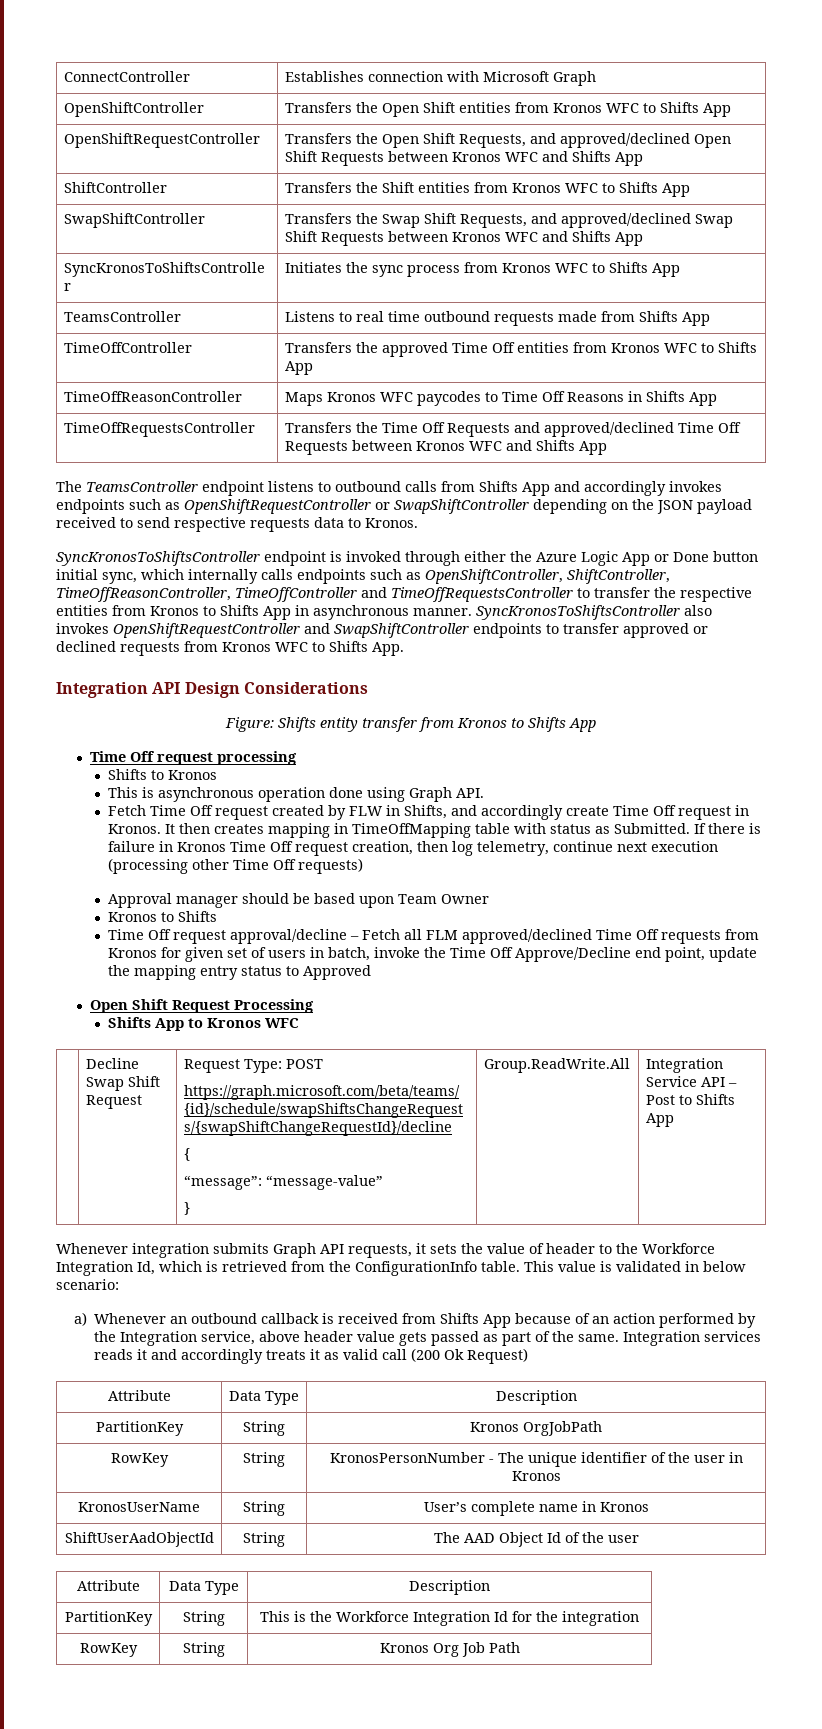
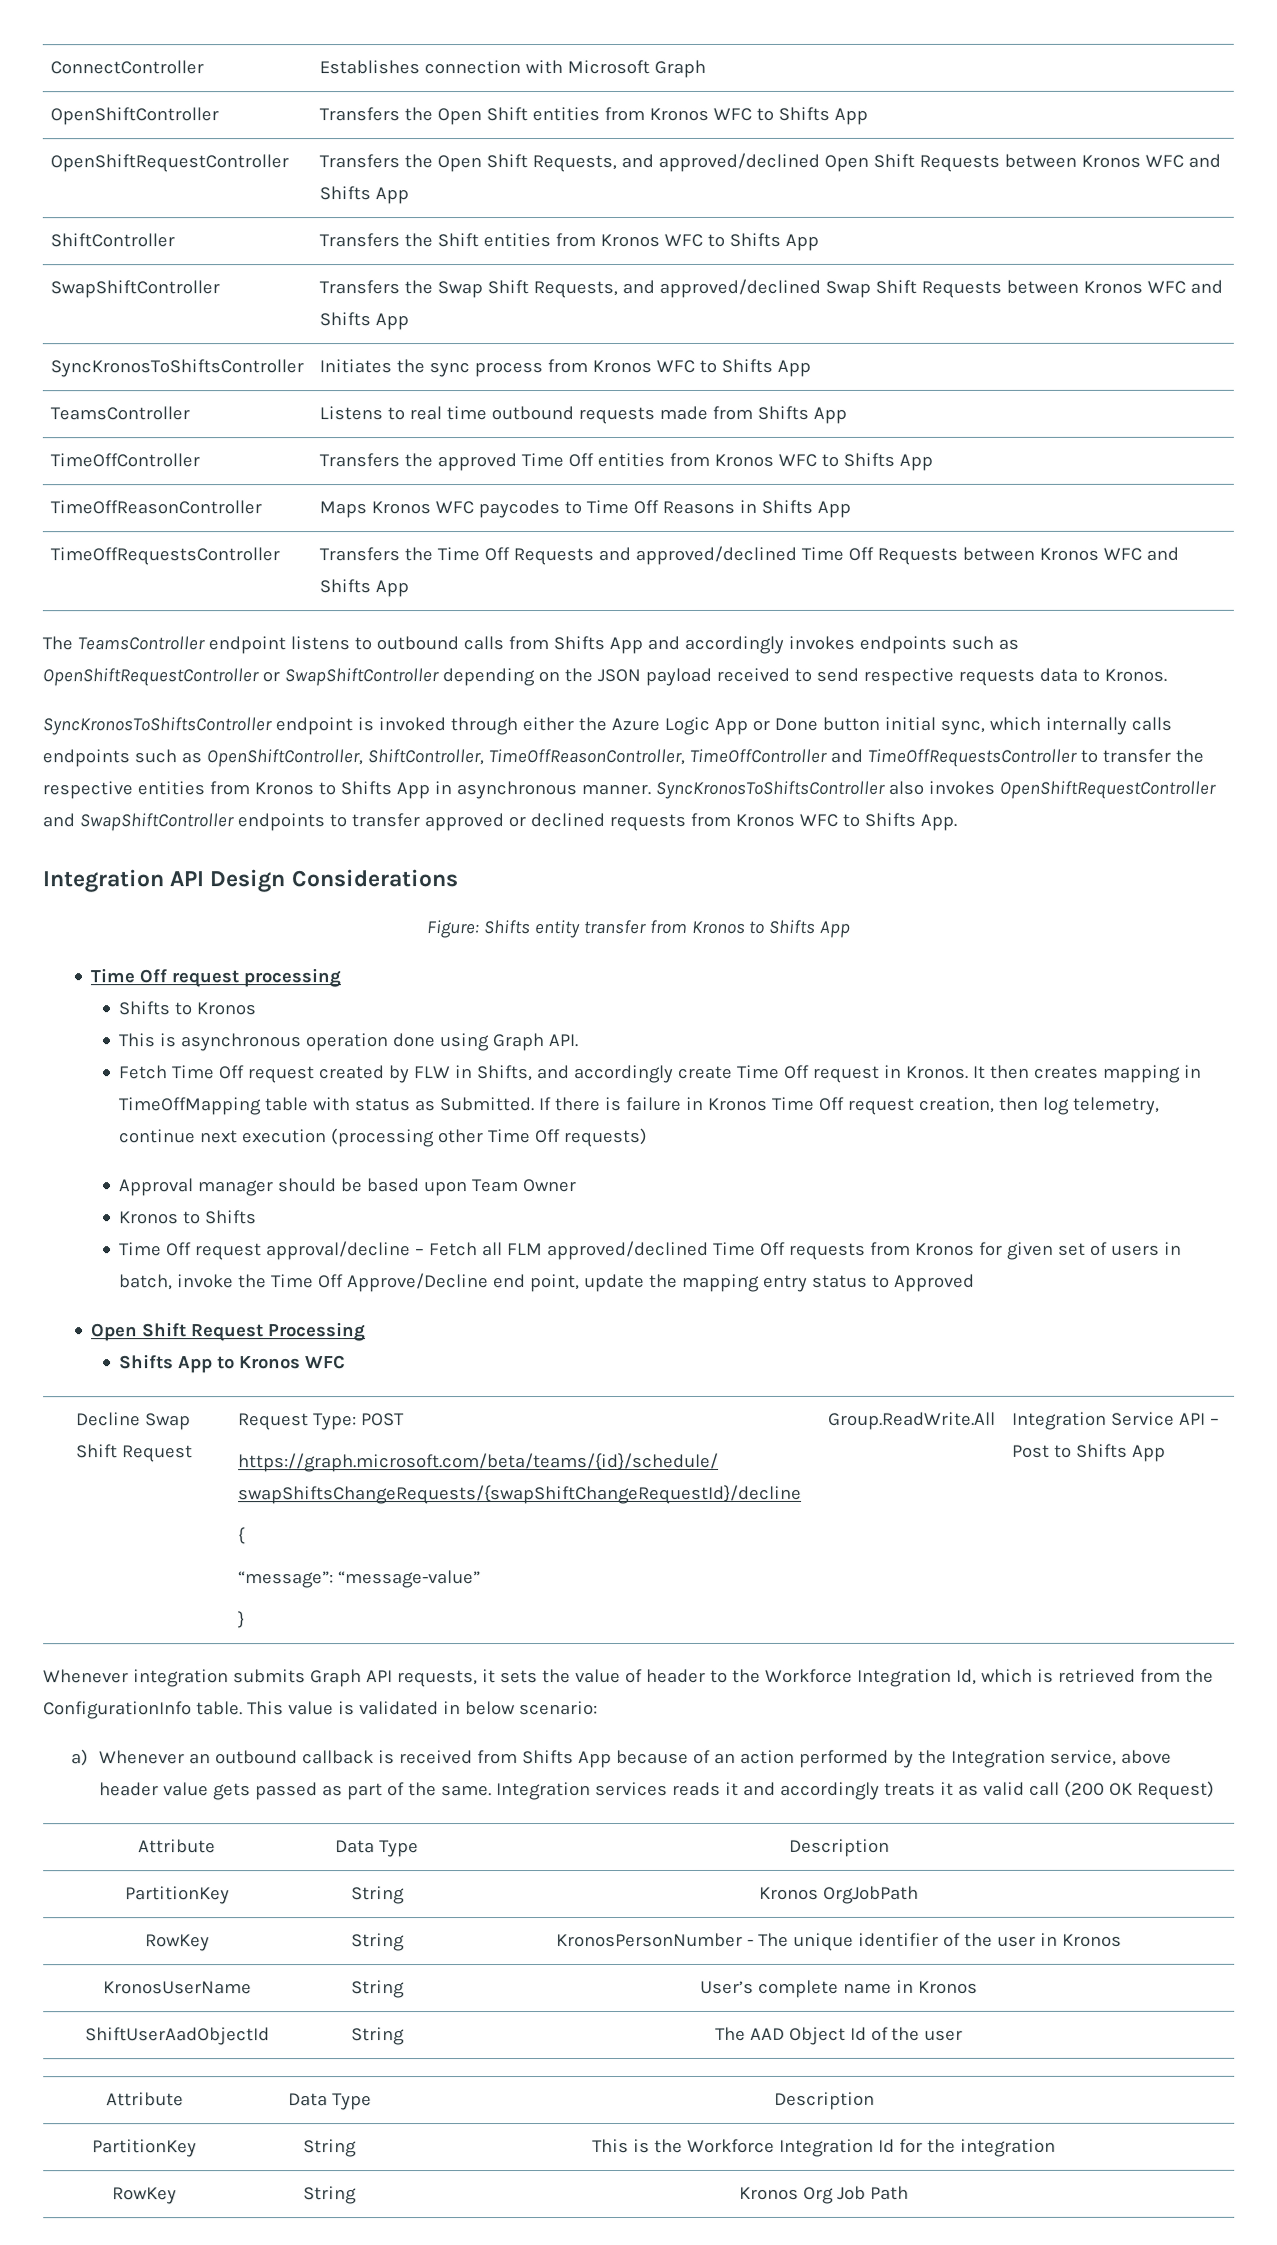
- Integration services reads it and accordingly treats it as valid call (200 Ok Request)
+ Integration services reads it and accordingly treats it as valid call (200 OK Request)

